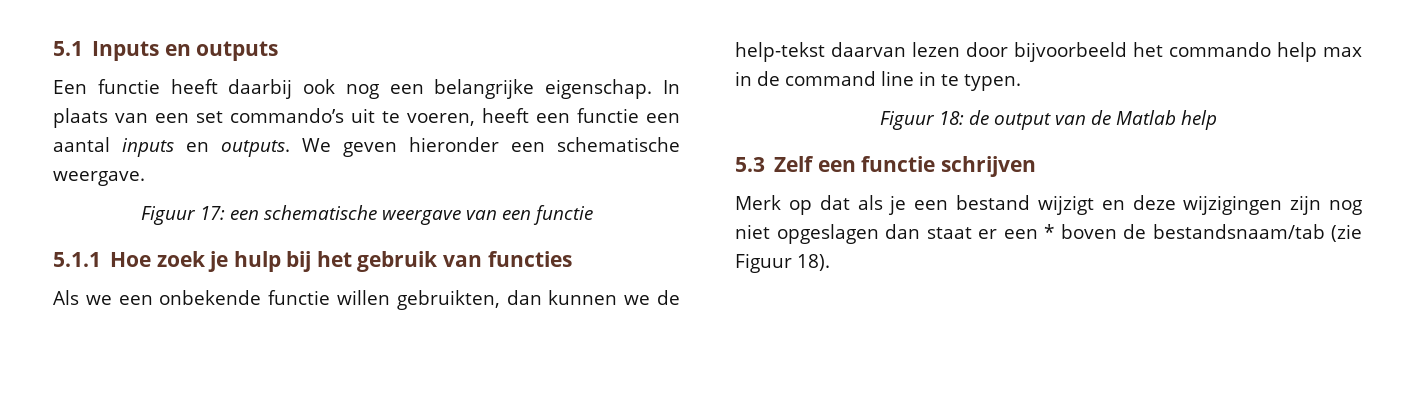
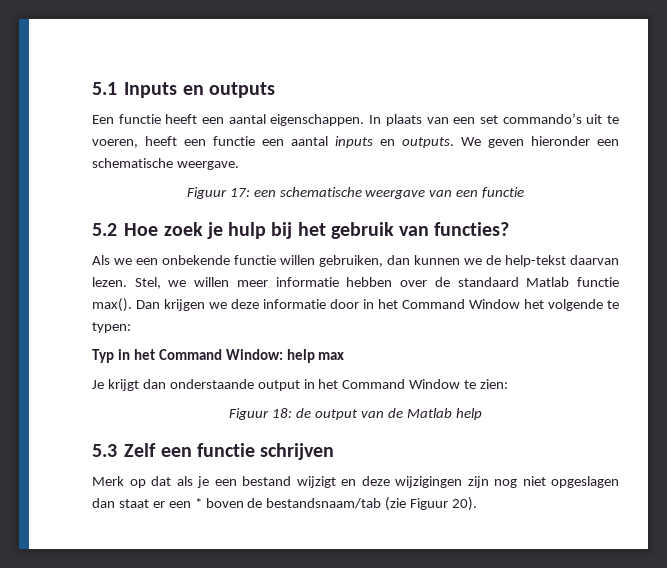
- Een functie heeft daarbij ook nog een belangrijke eigenschap.
+ Een functie heeft een aantal eigenschappen.
- 5.1.1 Hoe zoek je hulp bij het gebruik van functies
+ 5.2 Hoe zoek je hulp bij het gebruik van functies?
- Als we een onbekende functie willen gebruikten, dan kunnen we de help-tekst daarvan lezen door bijvoorbeeld het commando help max in de command line in te typen.
+ Als we een onbekende functie willen gebruiken, dan kunnen we de help-tekst daarvan lezen. Stel, we willen meer informatie hebben over de standaard Matlab functie max(). Dan krijgen we deze informatie door in het Command Window het volgende te typen:
+ Typ in het Command Window: help max
+ Je krijgt dan onderstaande output in het Command Window te zien:
- Merk op dat als je een bestand wijzigt en deze wijzigingen zijn nog niet opgeslagen dan staat er een * boven de bestandsnaam/tab (zie Figuur 18).
+ Merk op dat als je een bestand wijzigt en deze wijzigingen zijn nog niet opgeslagen dan staat er een * boven de bestandsnaam/tab (zie Figuur 20).

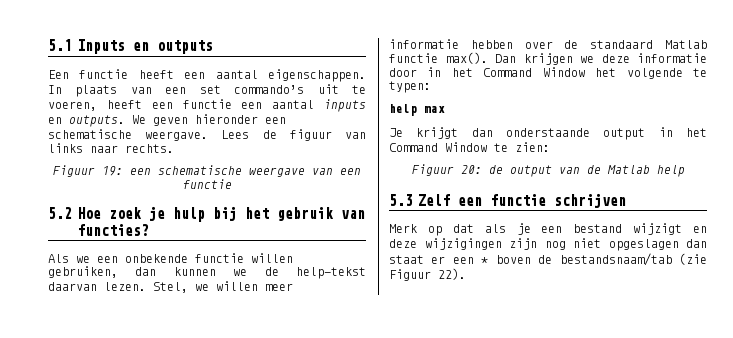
- We geven hieronder een schematische weergave.
- Figuur 17: een schematische weergave van een functie
+ We geven hieronder een schematische weergave. Lees de figuur van links naar rechts.
+ Figuur 19: een schematische weergave van een functie
- Typ in het Command Window: help max
+ help max
- Figuur 18: de output van de Matlab help
+ Figuur 20: de output van de Matlab help
- Merk op dat als je een bestand wijzigt en deze wijzigingen zijn nog niet opgeslagen dan staat er een * boven de bestandsnaam/tab (zie Figuur 20).
+ Merk op dat als je een bestand wijzigt en deze wijzigingen zijn nog niet opgeslagen dan staat er een * boven de bestandsnaam/tab (zie Figuur 22).

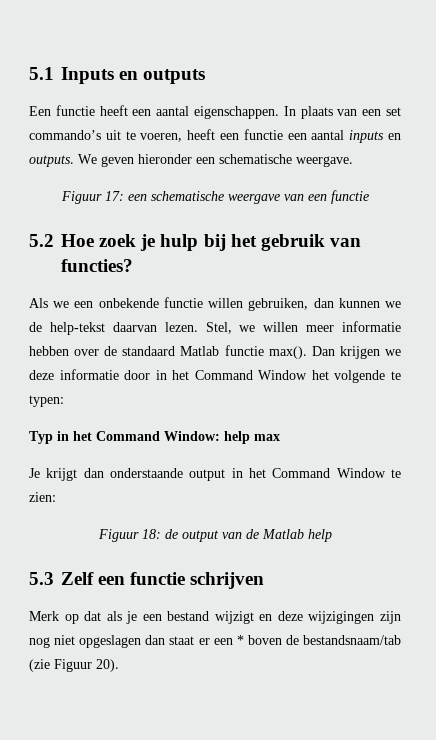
- We geven hieronder een schematische weergave. Lees de figuur van links naar rechts.
- Figuur 19: een schematische weergave van een functie
+ We geven hieronder een schematische weergave.
+ Figuur 17: een schematische weergave van een functie
- help max
+ Typ in het Command Window: help max
- Figuur 20: de output van de Matlab help
+ Figuur 18: de output van de Matlab help
- Merk op dat als je een bestand wijzigt en deze wijzigingen zijn nog niet opgeslagen dan staat er een * boven de bestandsnaam/tab (zie Figuur 22).
+ Merk op dat als je een bestand wijzigt en deze wijzigingen zijn nog niet opgeslagen dan staat er een * boven de bestandsnaam/tab (zie Figuur 20).

